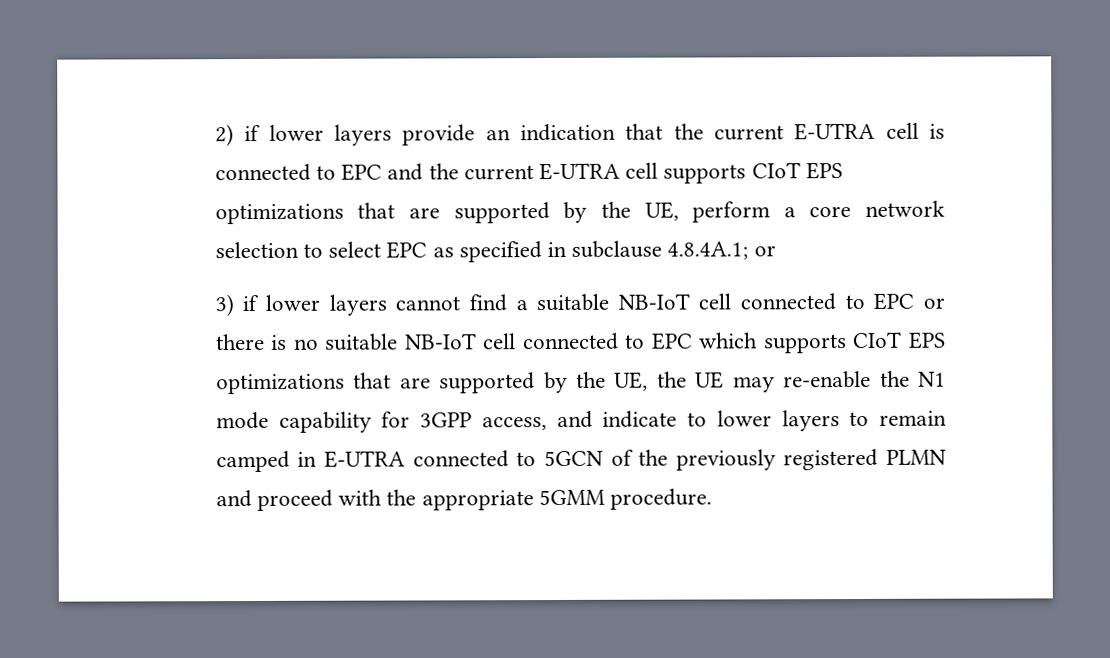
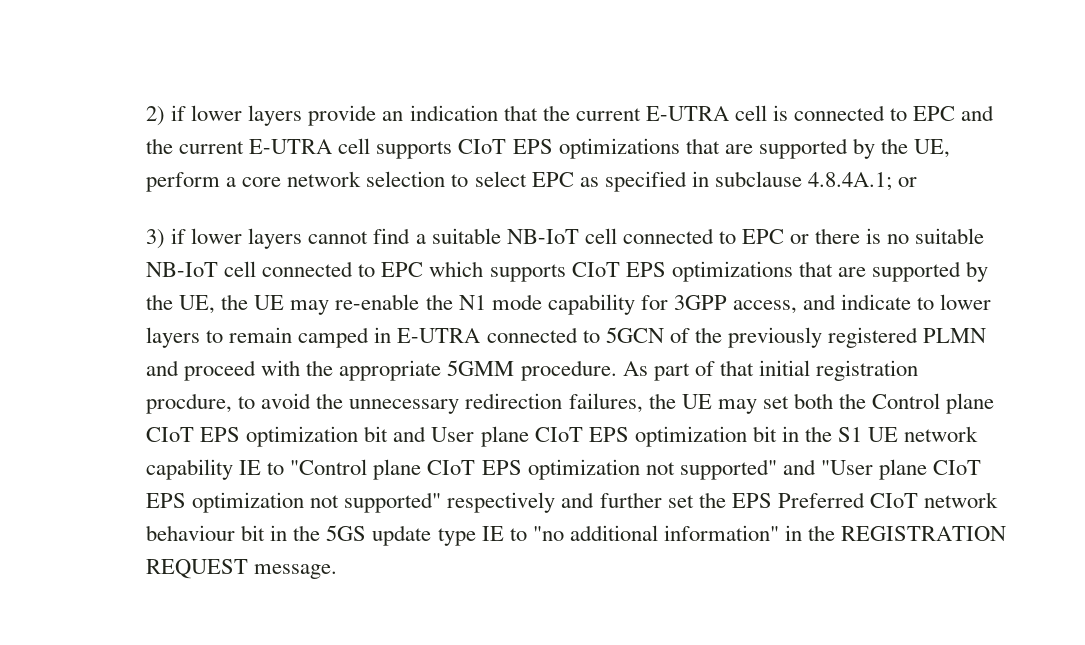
+ As part of that initial registration procdure, to avoid the unnecessary redirection failures, the UE may set both the Control plane CIoT EPS optimization bit and User plane CIoT EPS optimization bit in the S1 UE network capability IE to "Control plane CIoT EPS optimization not supported" and "User plane CIoT EPS optimization not supported" respectively and further set the EPS Preferred CIoT network behaviour bit in the 5GS update type IE to "no additional information" in the REGISTRATION REQUEST message.

